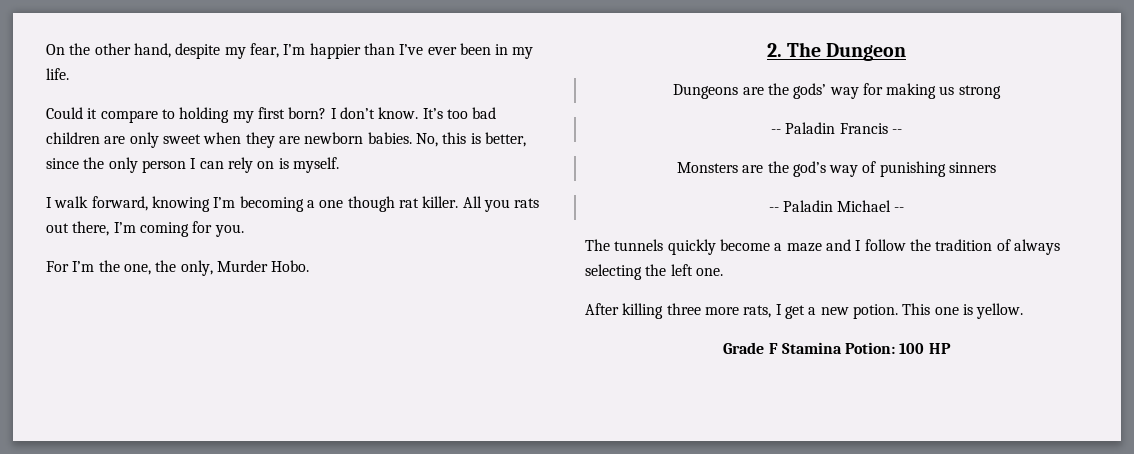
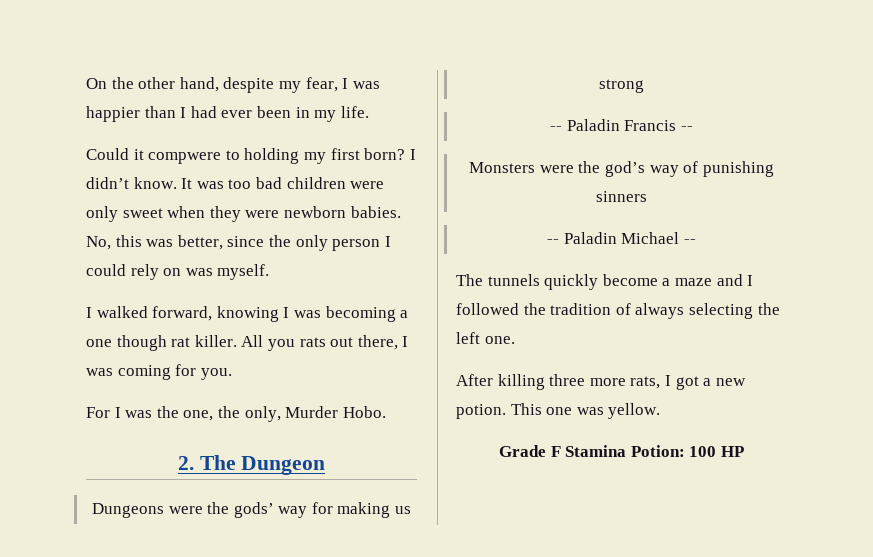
- On the other hand, despite my fear, I’m happier than I’ve ever been in my life.
+ On the other hand, despite my fear, I was happier than I had ever been in my life.
- Could it compare to holding my first born?
+ Could it compwere to holding my first born?
- I don’t know. It’s too bad children are only sweet when they are newborn babies.
+ I didn’t know. It was too bad children were only sweet when they were newborn babies.
- No, this is better, since the only person I can rely on is myself.
+ No, this was better, since the only person I could rely on was myself.
- I walk forward, knowing I’m becoming a one though rat killer.
+ I walked forward, knowing I was becoming a one though rat killer.
- All you rats out there, I’m coming for you.
+ All you rats out there, I was coming for you.
- For I’m the one, the only, Murder Hobo.
+ For I was the one, the only, Murder Hobo.
- Dungeons are the gods’ way for making us strong
+ Dungeons were the gods’ way for making us strong
- Monsters are the god’s way of punishing sinners
+ Monsters were the god’s way of punishing sinners
- The tunnels quickly become a maze and I follow the tradition of always selecting the left one.
+ The tunnels quickly become a maze and I followed the tradition of always selecting the left one.
- After killing three more rats, I get a new potion.
+ After killing three more rats, I got a new potion.
- This one is yellow.
+ This one was yellow.

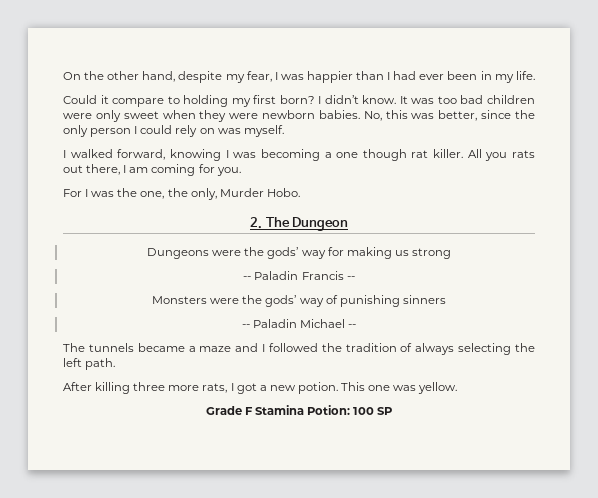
- Could it compwere to holding my first born?
+ Could it compare to holding my first born?
- All you rats out there, I was coming for you.
+ All you rats out there, I am coming for you.
- Monsters were the god’s way of punishing sinners
+ Monsters were the gods’ way of punishing sinners
- The tunnels quickly become a maze and I followed the tradition of always selecting the left one.
+ The tunnels became a maze and I followed the tradition of always selecting the left path.
- Grade F Stamina Potion: 100 HP
+ Grade F Stamina Potion: 100 SP

